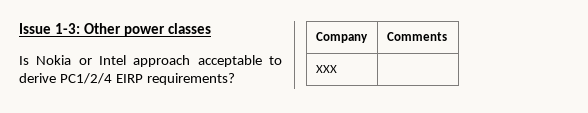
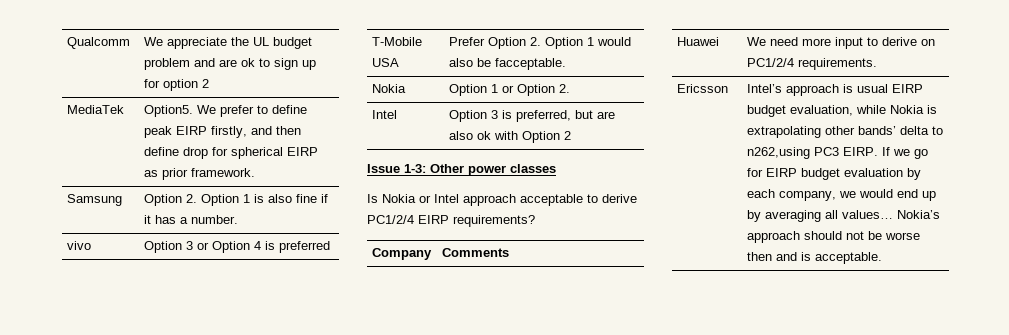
+ Qualcomm | We appreciate the UL budget problem and are ok to sign up for option 2
+ MediaTek | Option5. We prefer to define peak EIRP firstly, and then define drop for spherical EIRP as prior framework.
+ Samsung | Option 2. Option 1 is also fine if it has a number.
+ vivo | Option 3 or Option 4 is preferred
+ T-Mobile USA | Prefer Option 2. Option 1 would also be facceptable.
+ Nokia | Option 1 or Option 2.
+ Intel | Option 3 is preferred, but are also ok with Option 2
- XXX |
+ Huawei | We need more input to derive on PC1/2/4 requirements.
+ Ericsson | Intel’s approach is usual EIRP budget evaluation, while Nokia is extrapolating other bands’ delta to n262,using PC3 EIRP. If we go for EIRP budget evaluation by each company, we would end up by averaging all values… Nokia’s approach should not be worse then and is acceptable.

